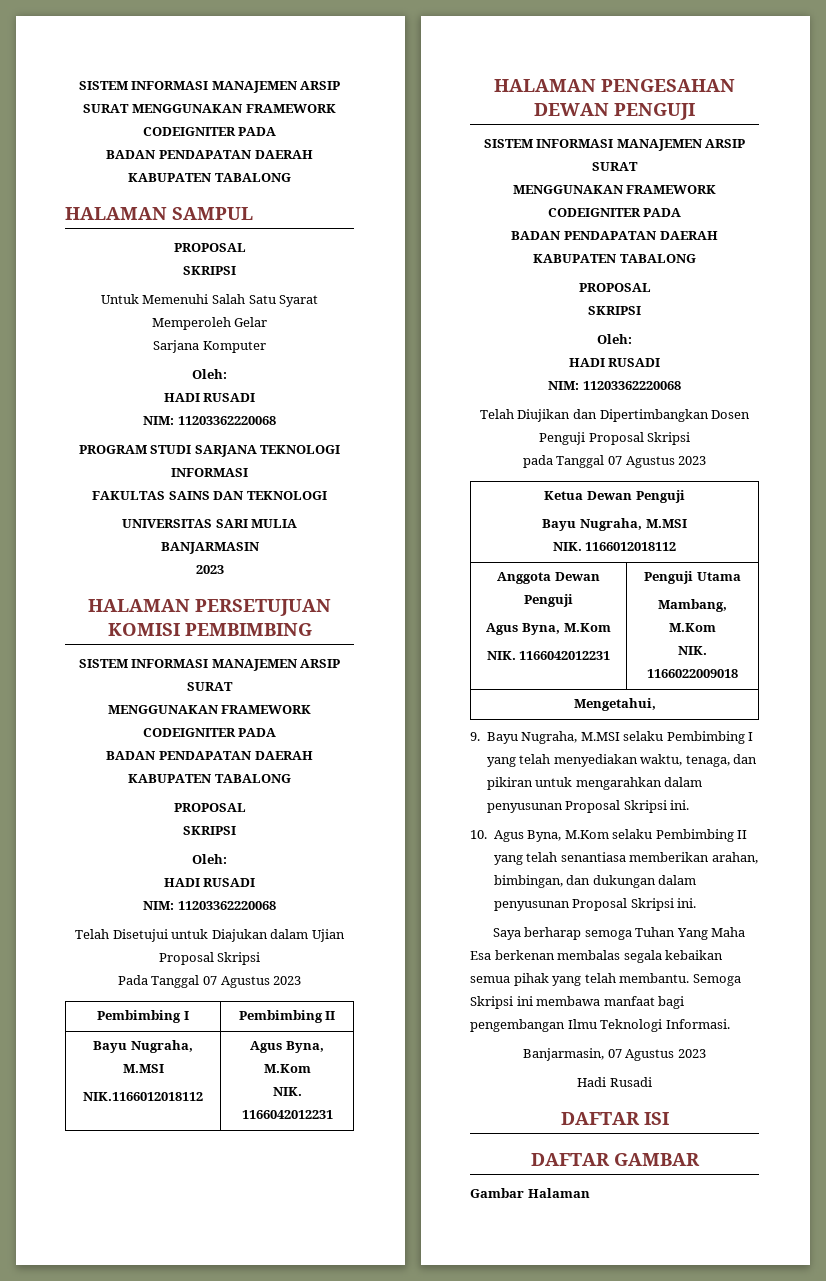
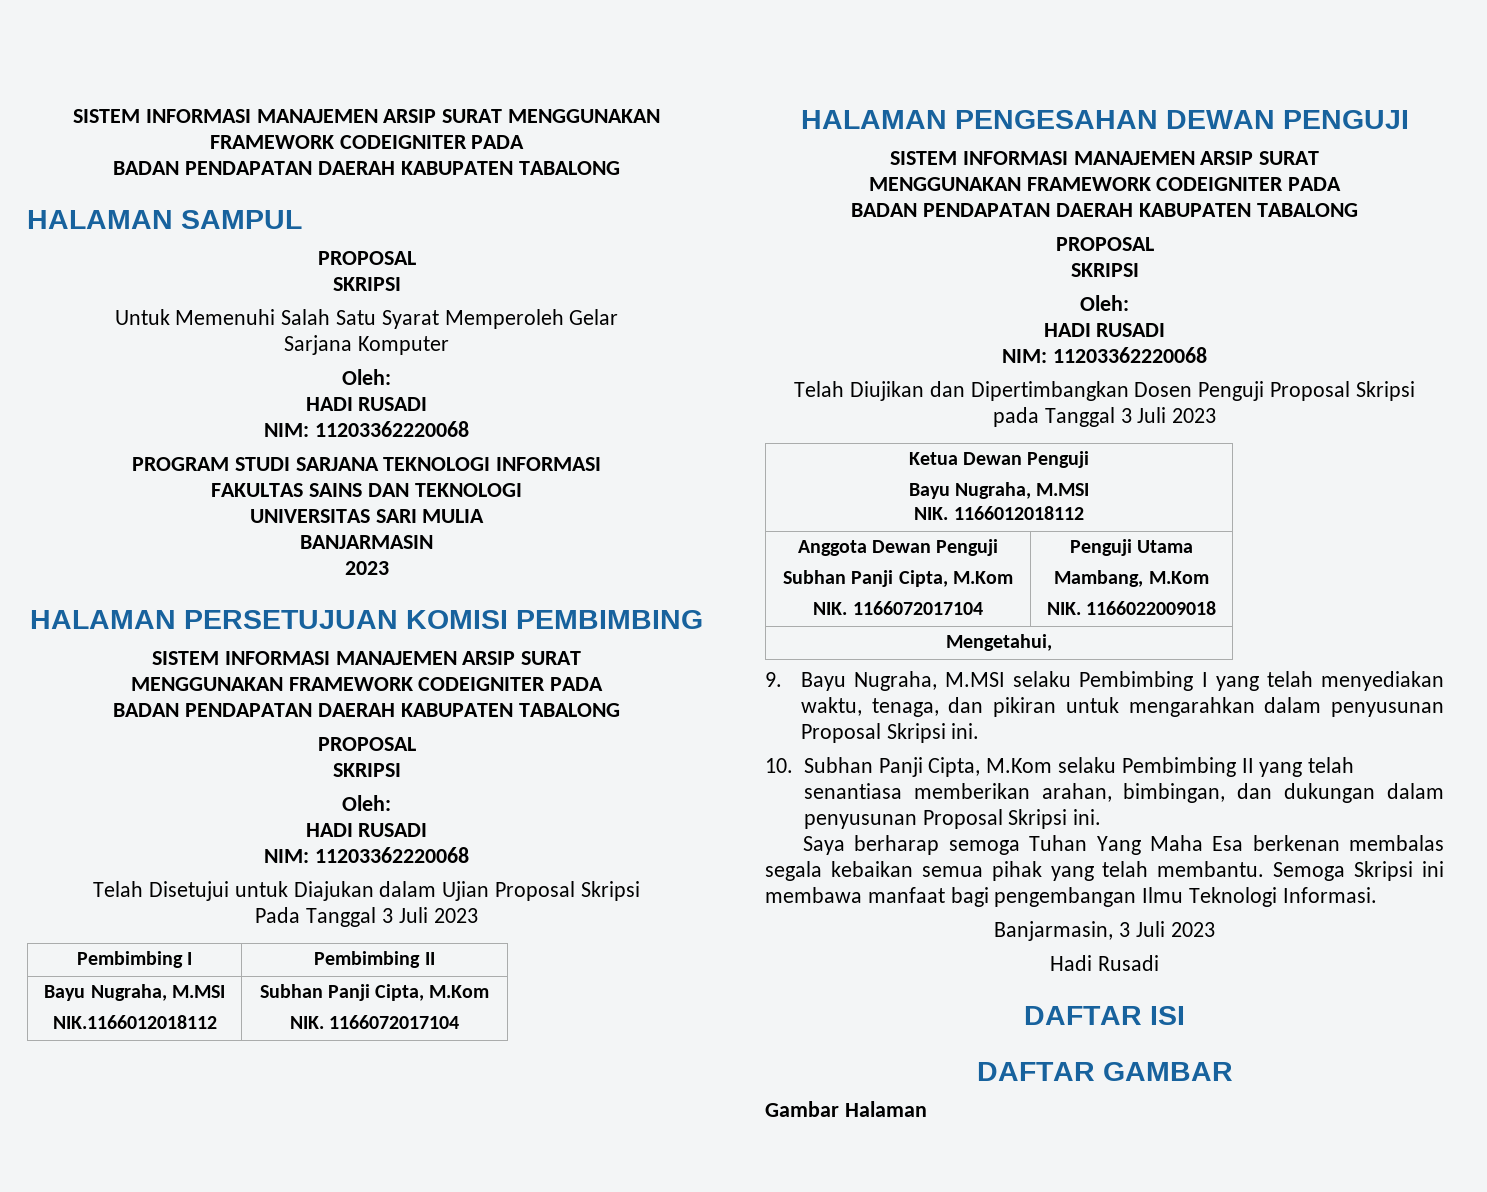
- Pada Tanggal 07 Agustus 2023
+ Pada Tanggal 3 Juli 2023
  Pembimbing I | Pembimbing II
  Bayu Nugraha, M.MSI
- NIK.1166012018112 | Agus Byna, M.Kom
- NIK. 1166042012231
+ NIK.1166012018112 | Subhan Panji Cipta, M.Kom
+ NIK. 1166072017104
- pada Tanggal 07 Agustus 2023
+ pada Tanggal 3 Juli 2023
  Anggota Dewan Penguji
- Agus Byna, M.Kom
- NIK. 1166042012231 | Penguji Utama
+ Subhan Panji Cipta, M.Kom
+ NIK. 1166072017104 | Penguji Utama
- 10. Agus Byna, M.Kom selaku Pembimbing II yang telah senantiasa memberikan arahan, bimbingan, dan dukungan dalam penyusunan Proposal Skripsi ini.
+ 10. Subhan Panji Cipta, M.Kom selaku Pembimbing II yang telah senantiasa memberikan arahan, bimbingan, dan dukungan dalam penyusunan Proposal Skripsi ini.
- Banjarmasin, 07 Agustus 2023
+ Banjarmasin, 3 Juli 2023

